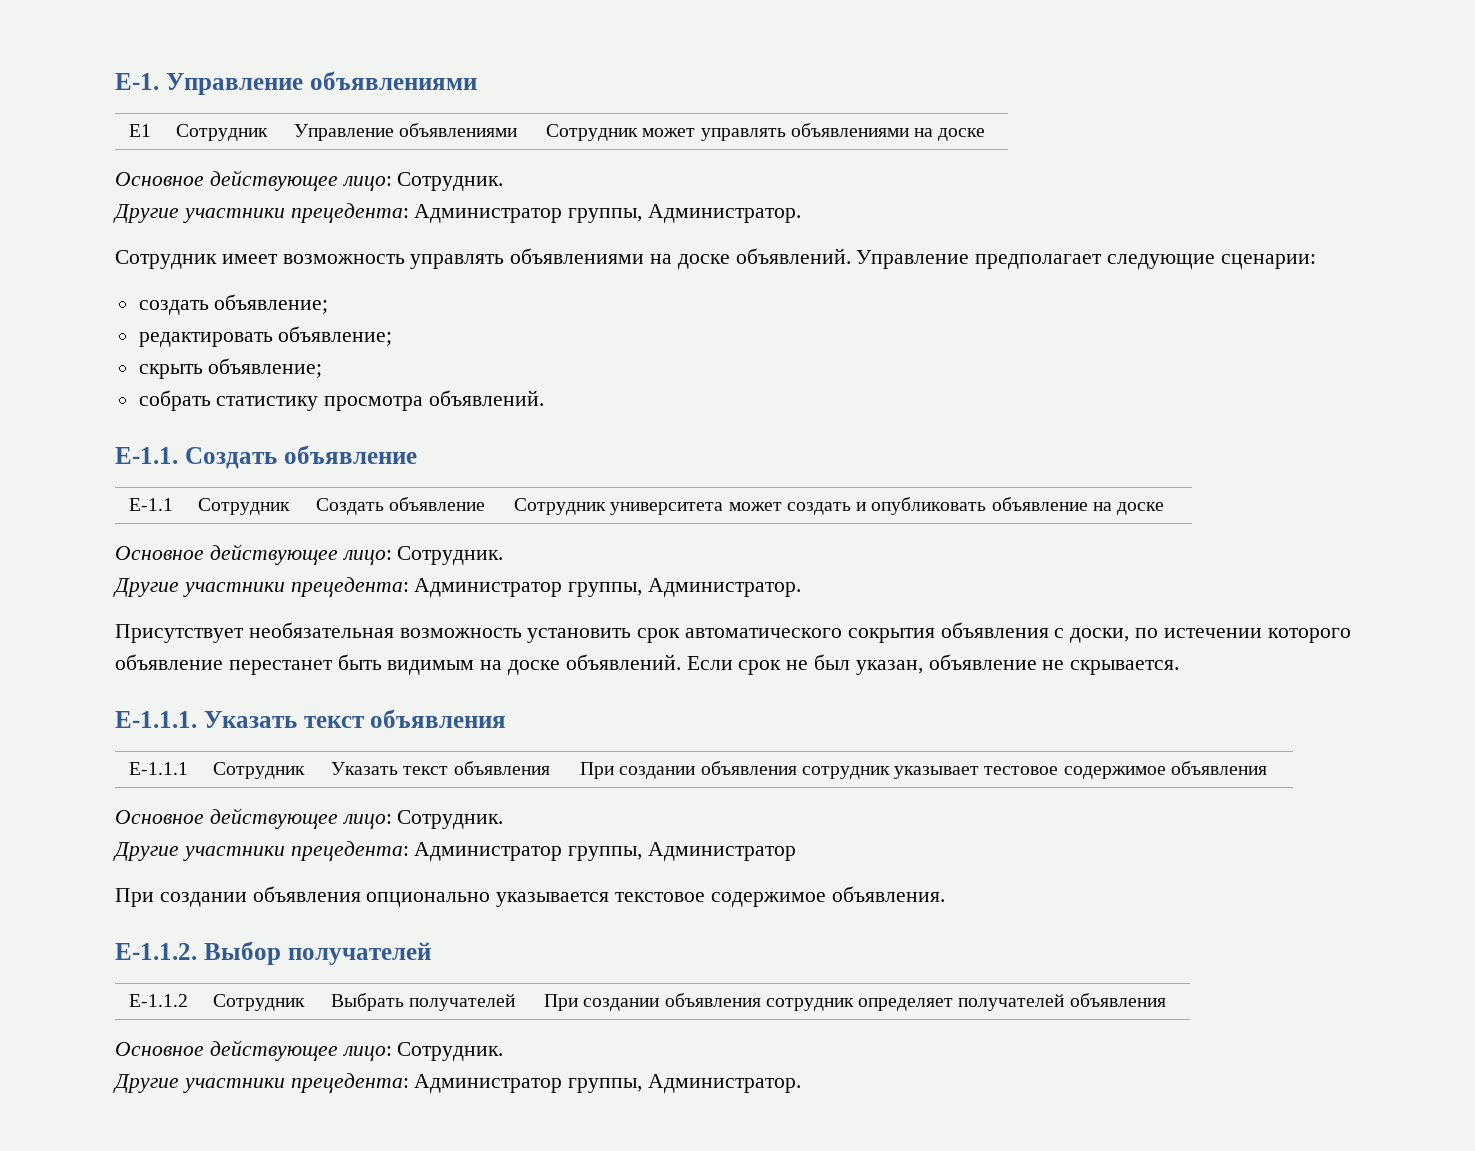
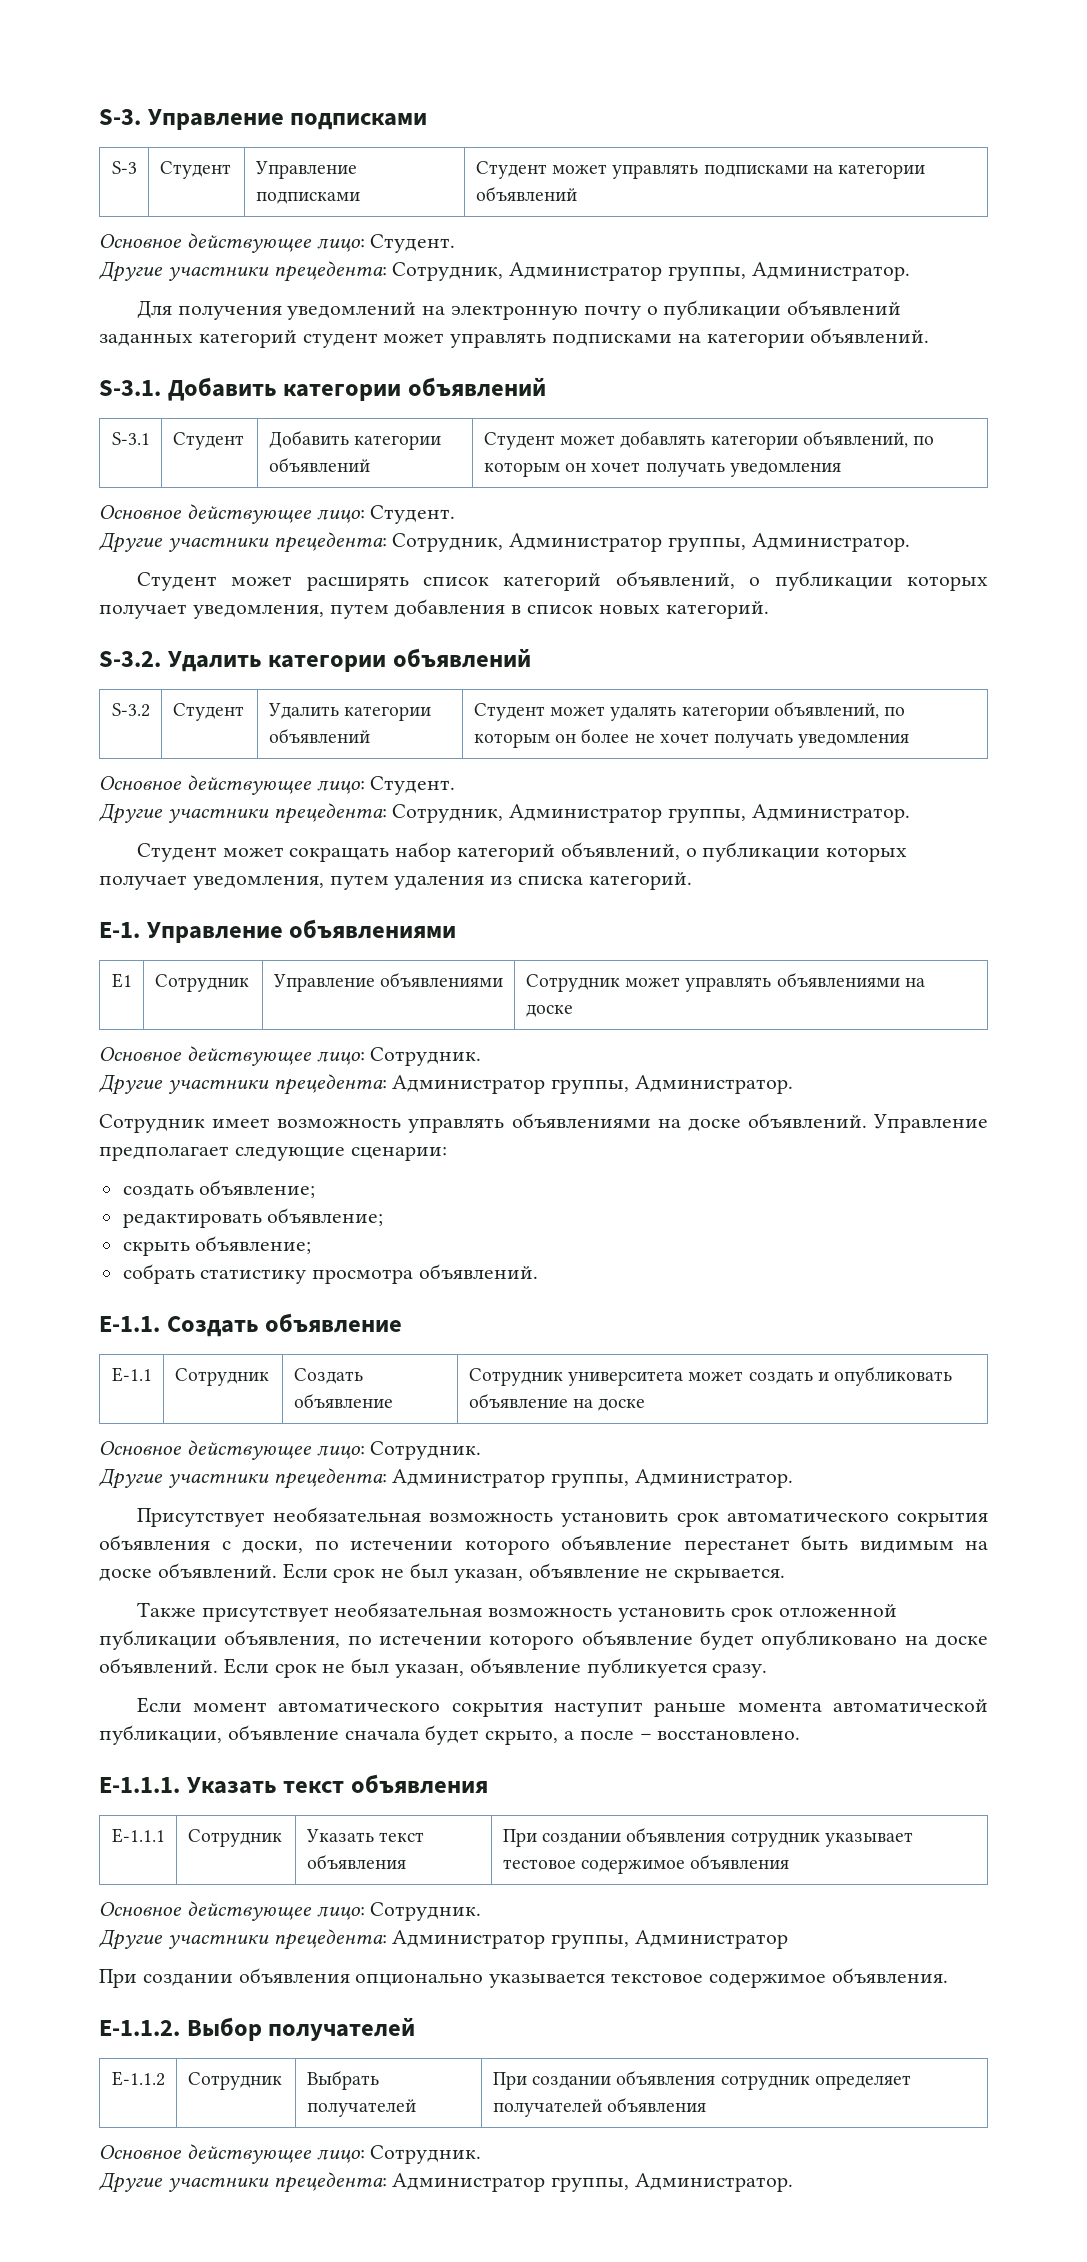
+ S-3. Управление подписками
+ S-3 | Студент | Управление подписками | Студент может управлять подписками на категории объявлений
+ Основное действующее лицо: Студент.
+ Другие участники прецедента: Сотрудник, Администратор группы, Администратор.
+ Для получения уведомлений на электронную почту о публикации объявлений заданных категорий студент может управлять подписками на категории объявлений.
+ S-3.1. Добавить категории объявлений
+ S-3.1 | Студент | Добавить категории объявлений | Студент может добавлять категории объявлений, по которым он хочет получать уведомления
+ Основное действующее лицо: Студент.
+ Другие участники прецедента: Сотрудник, Администратор группы, Администратор.
+ Студент может расширять список категорий объявлений, о публикации которых получает уведомления, путем добавления в список новых категорий.
+ S-3.2. Удалить категории объявлений
+ S-3.2 | Студент | Удалить категории объявлений | Студент может удалять категории объявлений, по которым он более не хочет получать уведомления
+ Основное действующее лицо: Студент.
+ Другие участники прецедента: Сотрудник, Администратор группы, Администратор.
+ Студент может сокращать набор категорий объявлений, о публикации которых получает уведомления, путем удаления из списка категорий.
+ Также присутствует необязательная возможность установить срок отложенной публикации объявления, по истечении которого объявление будет опубликовано на доске объявлений. Если срок не был указан, объявление публикуется сразу.
+ Если момент автоматического сокрытия наступит раньше момента автоматической публикации, объявление сначала будет скрыто, а после – восстановлено.

